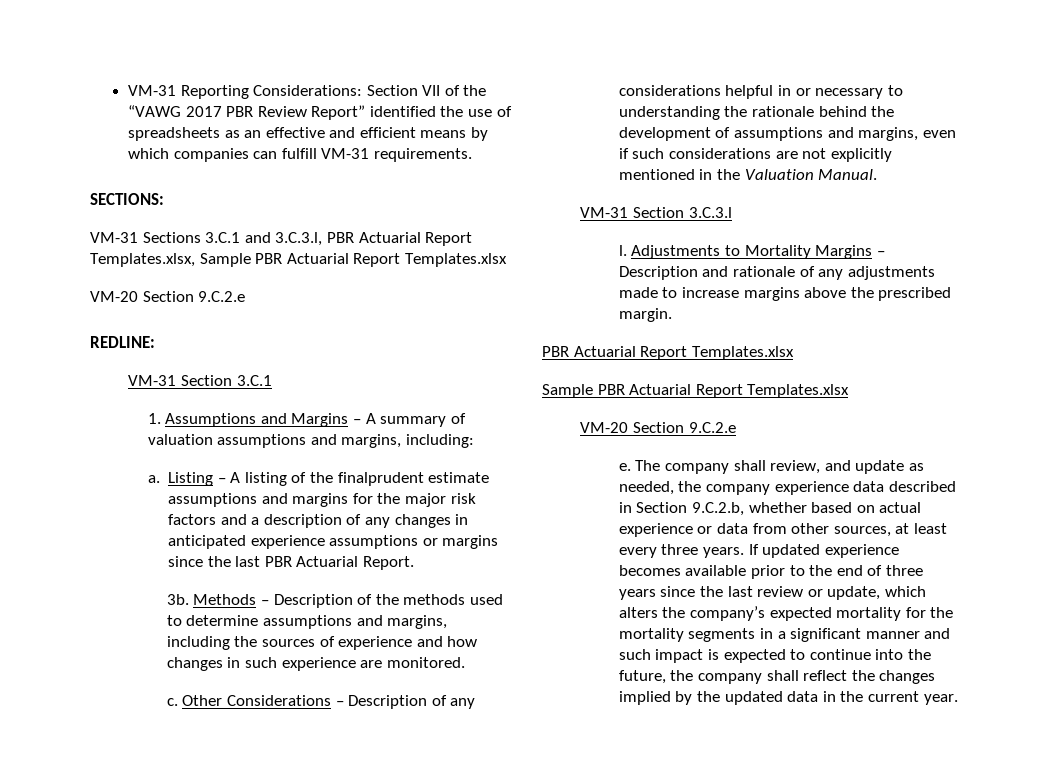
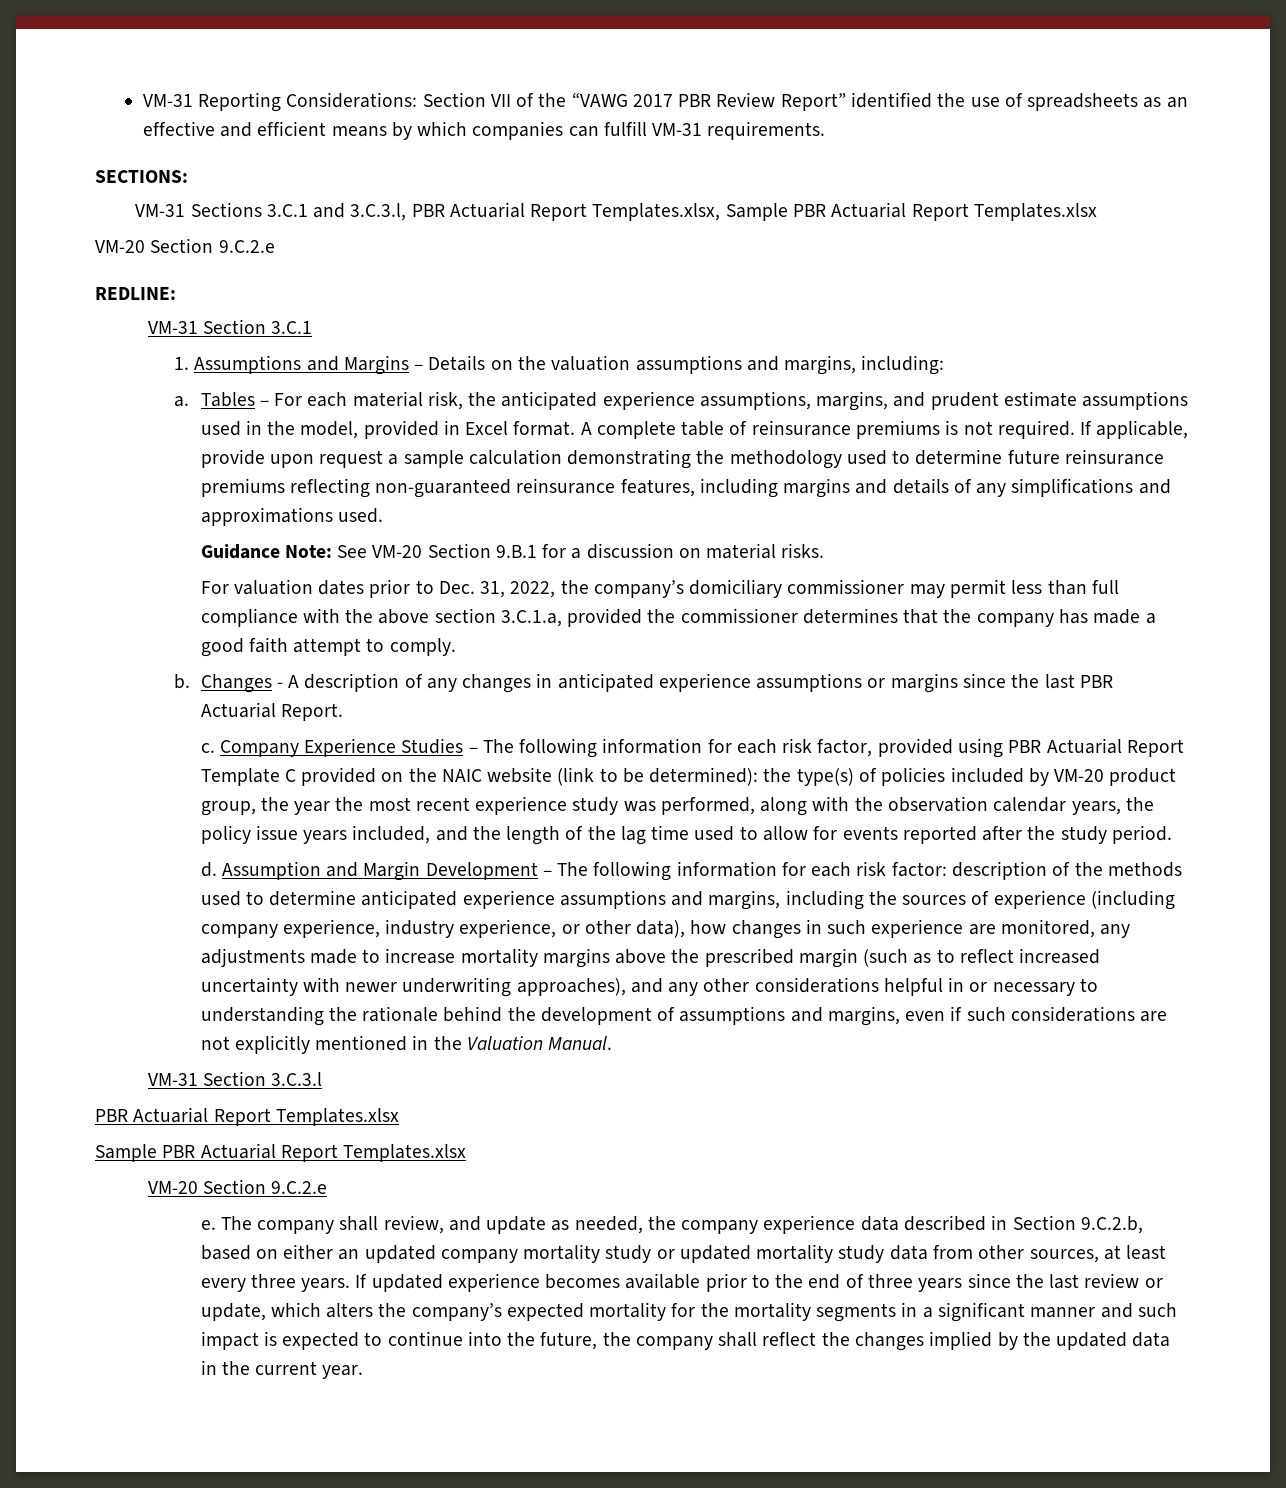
- 1. Assumptions and Margins – A summary of valuation assumptions and margins, including:
+ 1. Assumptions and Margins – Details on the valuation assumptions and margins, including:
- Listing – A listing of the finalprudent estimate assumptions and margins for the major risk factors and a description of any changes in anticipated experience assumptions or margins since the last PBR Actuarial Report.
+ Tables – For each material risk, the anticipated experience assumptions, margins, and prudent estimate assumptions used in the model, provided in Excel format. A complete table of reinsurance premiums is not required. If applicable, provide upon request a sample calculation demonstrating the methodology used to determine future reinsurance premiums reflecting non-guaranteed reinsurance features, including margins and details of any simplifications and approximations used.
+ Guidance Note: See VM-20 Section 9.B.1 for a discussion on material risks.
+ For valuation dates prior to Dec. 31, 2022, the company’s domiciliary commissioner may permit less than full compliance with the above section 3.C.1.a, provided the commissioner determines that the company has made a good faith attempt to comply.
+ b. Changes - A description of any changes in anticipated experience assumptions or margins since the last PBR Actuarial Report.
- 3b. Methods – Description of the methods used to determine assumptions and margins, including the sources of experience and how changes in such experience are monitored.
- c. Other Considerations – Description of any considerations helpful in or necessary to understanding the rationale behind the development of assumptions and margins, even if such considerations are not explicitly mentioned in the Valuation Manual.
+ c. Company Experience Studies – The following information for each risk factor, provided using PBR Actuarial Report Template C provided on the NAIC website (link to be determined): the type(s) of policies included by VM-20 product group, the year the most recent experience study was performed, along with the observation calendar years, the policy issue years included, and the length of the lag time used to allow for events reported after the study period.
+ d. Assumption and Margin Development – The following information for each risk factor: description of the methods used to determine anticipated experience assumptions and margins, including the sources of experience (including company experience, industry experience, or other data), how changes in such experience are monitored, any adjustments made to increase mortality margins above the prescribed margin (such as to reflect increased uncertainty with newer underwriting approaches), and any other considerations helpful in or necessary to understanding the rationale behind the development of assumptions and margins, even if such considerations are not explicitly mentioned in the Valuation Manual.
- l. Adjustments to Mortality Margins – Description and rationale of any adjustments made to increase margins above the prescribed margin.
- The company shall review, and update as needed, the company experience data described in Section 9.C.2.b, whether based on actual experience or data from other sources, at least every three years.
+ The company shall review, and update as needed, the company experience data described in Section 9.C.2.b, based on either an updated company mortality study or updated mortality study data from other sources, at least every three years.

